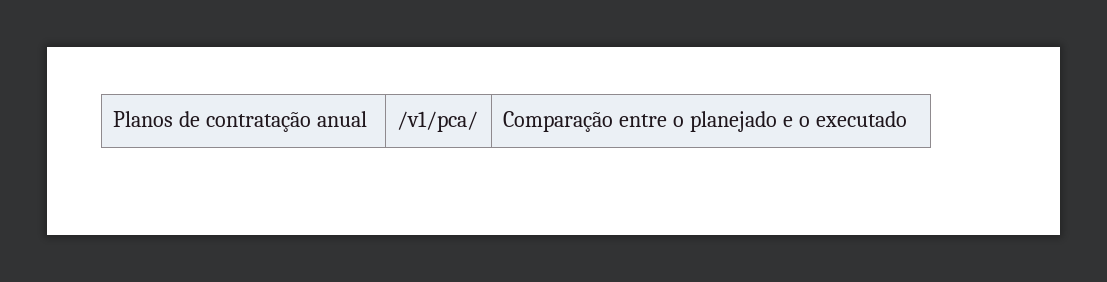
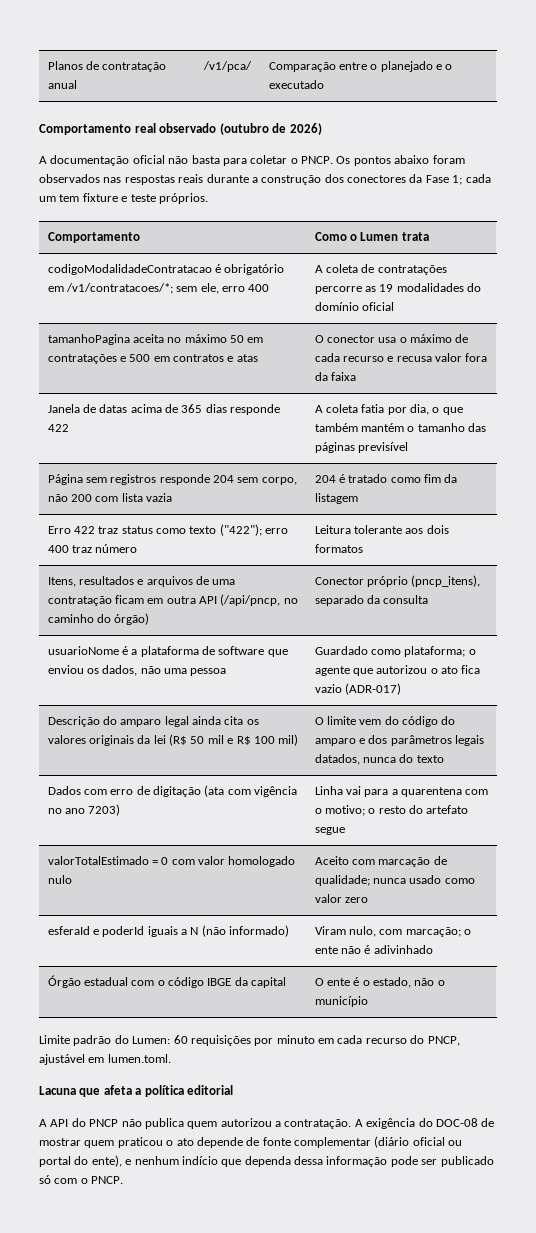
+ Comportamento real observado (outubro de 2026)
+ A documentação oficial não basta para coletar o PNCP. Os pontos abaixo foram observados nas respostas reais durante a construção dos conectores da Fase 1; cada um tem fixture e teste próprios.
+ Comportamento | Como o Lumen trata
+ codigoModalidadeContratacao é obrigatório em /v1/contratacoes/*; sem ele, erro 400 | A coleta de contratações percorre as 19 modalidades do domínio oficial
+ tamanhoPagina aceita no máximo 50 em contratações e 500 em contratos e atas | O conector usa o máximo de cada recurso e recusa valor fora da faixa
+ Janela de datas acima de 365 dias responde 422 | A coleta fatia por dia, o que também mantém o tamanho das páginas previsível
+ Página sem registros responde 204 sem corpo, não 200 com lista vazia | 204 é tratado como fim da listagem
+ Erro 422 traz status como texto ("422"); erro 400 traz número | Leitura tolerante aos dois formatos
+ Itens, resultados e arquivos de uma contratação ficam em outra API (/api/pncp, no caminho do órgão) | Conector próprio (pncp_itens), separado da consulta
+ usuarioNome é a plataforma de software que enviou os dados, não uma pessoa | Guardado como plataforma; o agente que autorizou o ato fica vazio (ADR-017)
+ Descrição do amparo legal ainda cita os valores originais da lei (R$ 50 mil e R$ 100 mil) | O limite vem do código do amparo e dos parâmetros legais datados, nunca do texto
+ Dados com erro de digitação (ata com vigência no ano 7203) | Linha vai para a quarentena com o motivo; o resto do artefato segue
+ valorTotalEstimado = 0 com valor homologado nulo | Aceito com marcação de qualidade; nunca usado como valor zero
+ esferaId e poderId iguais a N (não informado) | Viram nulo, com marcação; o ente não é adivinhado
+ Órgão estadual com o código IBGE da capital | O ente é o estado, não o município
+ Limite padrão do Lumen: 60 requisições por minuto em cada recurso do PNCP, ajustável em lumen.toml.
+ Lacuna que afeta a política editorial
+ A API do PNCP não publica quem autorizou a contratação. A exigência do DOC-08 de mostrar quem praticou o ato depende de fonte complementar (diário oficial ou portal do ente), e nenhum indício que dependa dessa informação pode ser publicado só com o PNCP.

